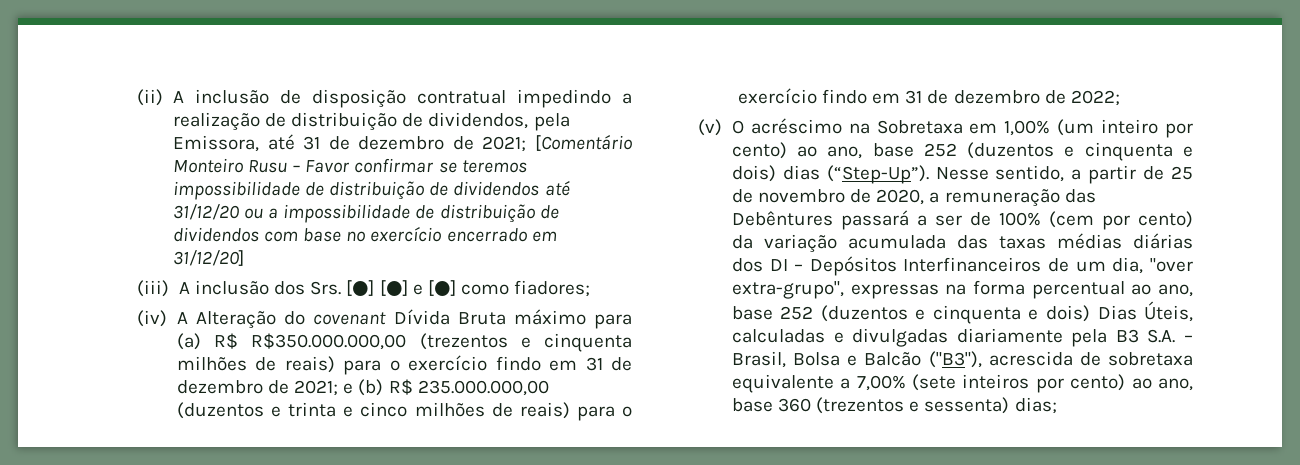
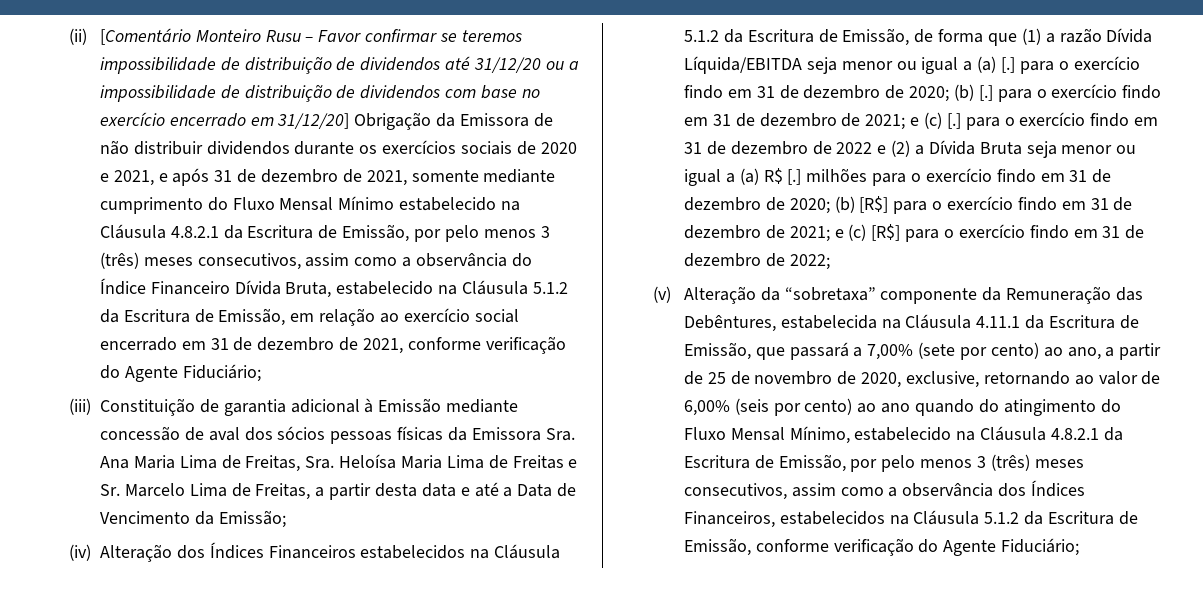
- (ii) A inclusão de disposição contratual impedindo a realização de distribuição de dividendos, pela Emissora, até 31 de dezembro de 2021; [Comentário Monteiro Rusu – Favor confirmar se teremos impossibilidade de distribuição de dividendos até 31/12/20 ou a impossibilidade de distribuição de dividendos com base no exercício encerrado em 31/12/20]
- (iii) A inclusão dos Srs. [●] [●] e [●] como fiadores;
- (iv) A Alteração do covenant Dívida Bruta máximo para (a) R$ R$350.000.000,00 (trezentos e cinquenta milhões de reais) para o exercício findo em 31 de dezembro de 2021; e (b) R$ 235.000.000,00 (duzentos e trinta e cinco milhões de reais) para o exercício findo em 31 de dezembro de 2022;
+ (ii) [Comentário Monteiro Rusu – Favor confirmar se teremos impossibilidade de distribuição de dividendos até 31/12/20 ou a impossibilidade de distribuição de dividendos com base no exercício encerrado em 31/12/20] Obrigação da Emissora de não distribuir dividendos durante os exercícios sociais de 2020 e 2021, e após 31 de dezembro de 2021, somente mediante cumprimento do Fluxo Mensal Mínimo estabelecido na Cláusula 4.8.2.1 da Escritura de Emissão, por pelo menos 3 (três) meses consecutivos, assim como a observância do Índice Financeiro Dívida Bruta, estabelecido na Cláusula 5.1.2 da Escritura de Emissão, em relação ao exercício social encerrado em 31 de dezembro de 2021, conforme verificação do Agente Fiduciário;
+ (iii) Constituição de garantia adicional à Emissão mediante concessão de aval dos sócios pessoas físicas da Emissora Sra. Ana Maria Lima de Freitas, Sra. Heloísa Maria Lima de Freitas e Sr. Marcelo Lima de Freitas, a partir desta data e até a Data de Vencimento da Emissão;
+ (iv) Alteração dos Índices Financeiros estabelecidos na Cláusula 5.1.2 da Escritura de Emissão, de forma que (1) a razão Dívida Líquida/EBITDA seja menor ou igual a (a) [.] para o exercício findo em 31 de dezembro de 2020; (b) [.] para o exercício findo em 31 de dezembro de 2021; e (c) [.] para o exercício findo em 31 de dezembro de 2022 e (2) a Dívida Bruta seja menor ou igual a (a) R$ [.] milhões para o exercício findo em 31 de dezembro de 2020; (b) [R$] para o exercício findo em 31 de dezembro de 2021; e (c) [R$] para o exercício findo em 31 de dezembro de 2022;
- (v) O acréscimo na Sobretaxa em 1,00% (um inteiro por cento) ao ano, base 252 (duzentos e cinquenta e dois) dias (“Step-Up”). Nesse sentido, a partir de 25 de novembro de 2020, a remuneração das Debêntures passará a ser de 100% (cem por cento) da variação acumulada das taxas médias diárias dos DI – Depósitos Interfinanceiros de um dia, "over extra-grupo", expressas na forma percentual ao ano, base 252 (duzentos e cinquenta e dois) Dias Úteis, calculadas e divulgadas diariamente pela B3 S.A. – Brasil, Bolsa e Balcão ("B3"), acrescida de sobretaxa equivalente a 7,00% (sete inteiros por cento) ao ano, base 360 (trezentos e sessenta) dias;
+ (v) Alteração da “sobretaxa” componente da Remuneração das Debêntures, estabelecida na Cláusula 4.11.1 da Escritura de Emissão, que passará a 7,00% (sete por cento) ao ano, a partir de 25 de novembro de 2020, exclusive, retornando ao valor de 6,00% (seis por cento) ao ano quando do atingimento do Fluxo Mensal Mínimo, estabelecido na Cláusula 4.8.2.1 da Escritura de Emissão, por pelo menos 3 (três) meses consecutivos, assim como a observância dos Índices Financeiros, estabelecidos na Cláusula 5.1.2 da Escritura de Emissão, conforme verificação do Agente Fiduciário;

